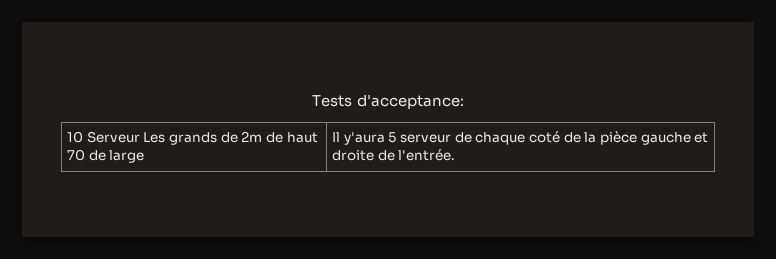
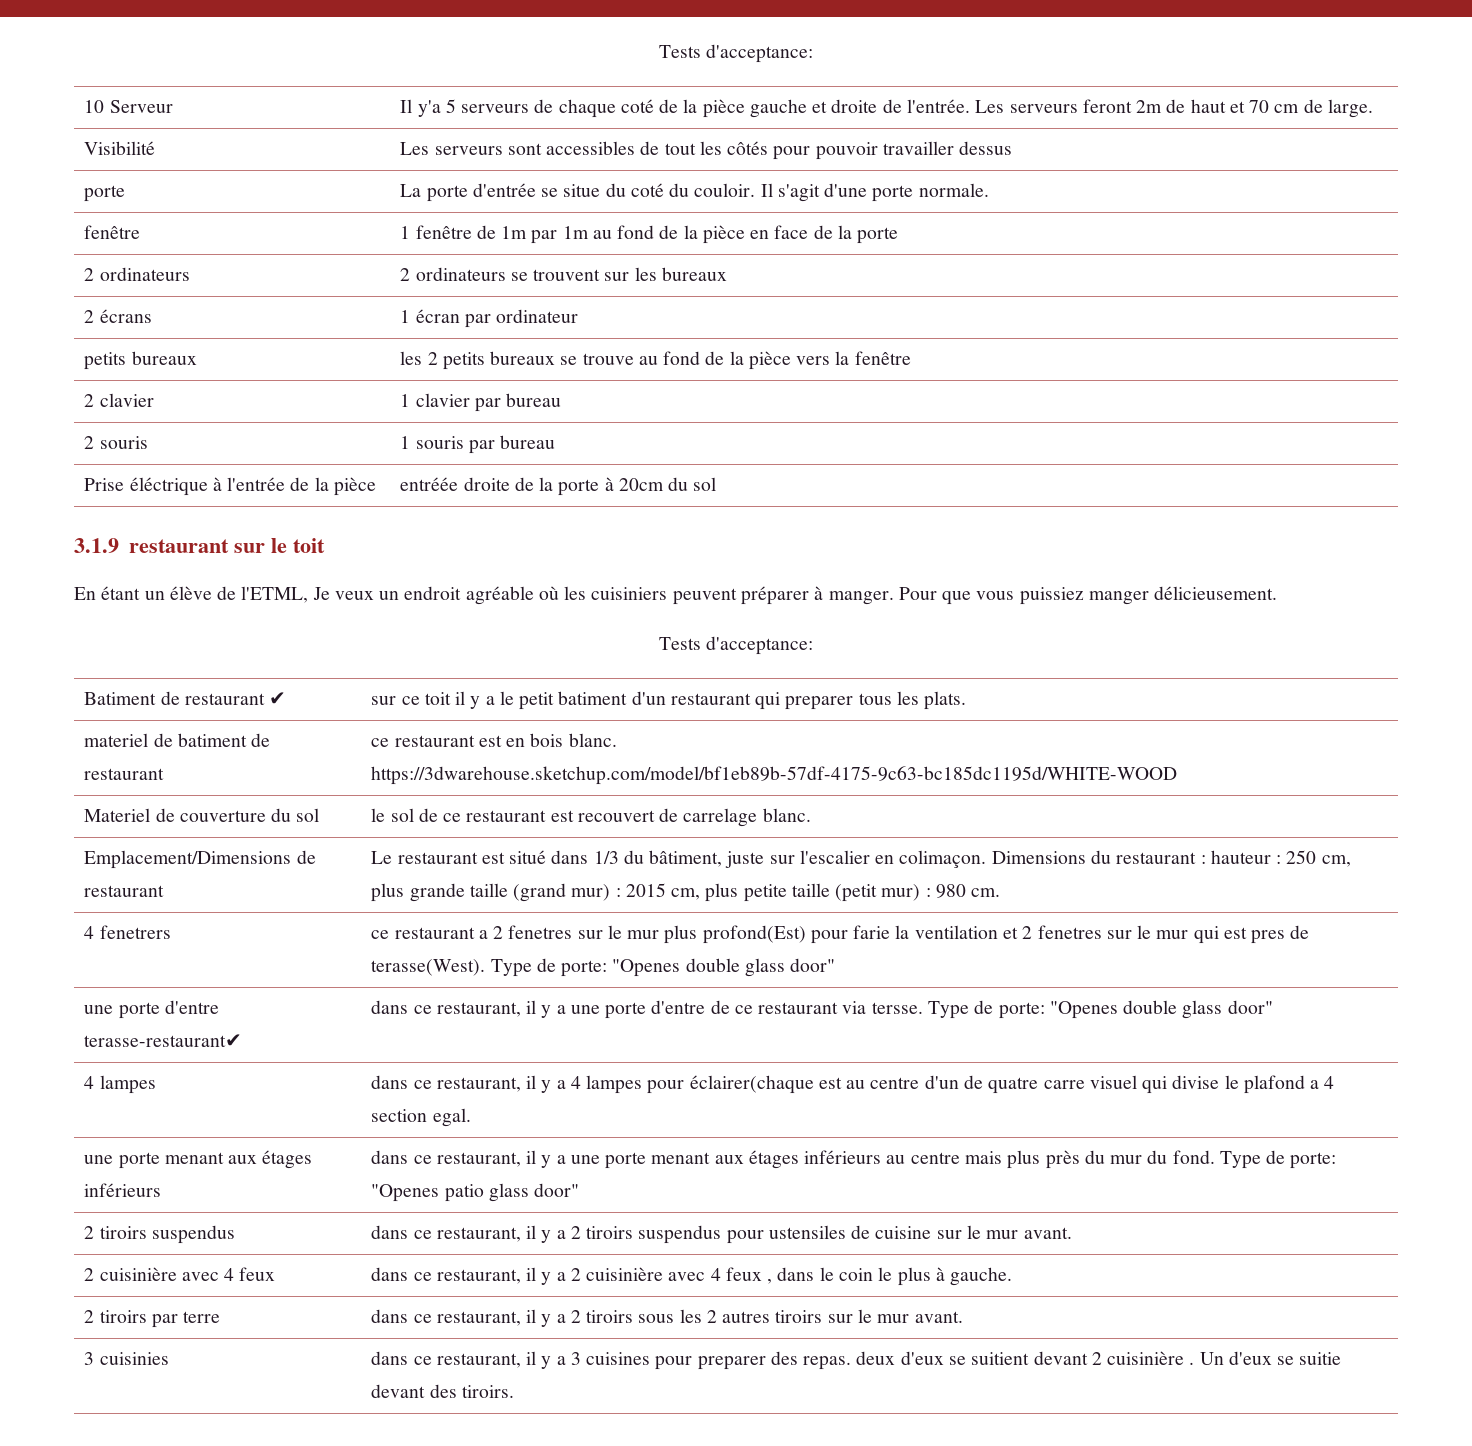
- 10 Serveur Les grands de 2m de haut 70 de large | Il y'aura 5 serveur de chaque coté de la pièce gauche et droite de l'entrée.
+ 10 Serveur | Il y'a 5 serveurs de chaque coté de la pièce gauche et droite de l'entrée. Les serveurs feront 2m de haut et 70 cm de large.
+ Visibilité | Les serveurs sont accessibles de tout les côtés pour pouvoir travailler dessus
+ porte | La porte d'entrée se situe du coté du couloir. Il s'agit d'une porte normale.
+ fenêtre | 1 fenêtre de 1m par 1m au fond de la pièce en face de la porte
+ 2 ordinateurs | 2 ordinateurs se trouvent sur les bureaux
+ 2 écrans | 1 écran par ordinateur
+ petits bureaux | les 2 petits bureaux se trouve au fond de la pièce vers la fenêtre
+ 2 clavier | 1 clavier par bureau
+ 2 souris | 1 souris par bureau
+ Prise éléctrique à l'entrée de la pièce | entréée droite de la porte à 20cm du sol
+ 3.1.9 restaurant sur le toit
+ En étant un élève de l'ETML, Je veux un endroit agréable où les cuisiniers peuvent préparer à manger. Pour que vous puissiez manger délicieusement.
+ Tests d'acceptance:
+ Batiment de restaurant ✔ | sur ce toit il y a le petit batiment d'un restaurant qui preparer tous les plats.
+ materiel de batiment de restaurant | ce restaurant est en bois blanc. https://3dwarehouse.sketchup.com/model/bf1eb89b-57df-4175-9c63-bc185dc1195d/WHITE-WOOD
+ Materiel de couverture du sol | le sol de ce restaurant est recouvert de carrelage blanc.
+ Emplacement/Dimensions de restaurant | Le restaurant est situé dans 1/3 du bâtiment, juste sur l'escalier en colimaçon. Dimensions du restaurant : hauteur : 250 cm, plus grande taille (grand mur) : 2015 cm, plus petite taille (petit mur) : 980 cm.
+ 4 fenetrers | ce restaurant a 2 fenetres sur le mur plus profond(Est) pour farie la ventilation et 2 fenetres sur le mur qui est pres de terasse(West). Type de porte: "Openes double glass door"
+ une porte d'entre terasse-restaurant✔ | dans ce restaurant, il y a une porte d'entre de ce restaurant via tersse. Type de porte: "Openes double glass door"
+ 4 lampes | dans ce restaurant, il y a 4 lampes pour éclairer(chaque est au centre d'un de quatre carre visuel qui divise le plafond a 4 section egal.
+ une porte menant aux étages inférieurs | dans ce restaurant, il y a une porte menant aux étages inférieurs au centre mais plus près du mur du fond. Type de porte: "Openes patio glass door"
+ 2 tiroirs suspendus | dans ce restaurant, il y a 2 tiroirs suspendus pour ustensiles de cuisine sur le mur avant.
+ 2 cuisinière avec 4 feux | dans ce restaurant, il y a 2 cuisinière avec 4 feux , dans le coin le plus à gauche.
+ 2 tiroirs par terre | dans ce restaurant, il y a 2 tiroirs sous les 2 autres tiroirs sur le mur avant.
+ 3 cuisinies | dans ce restaurant, il y a 3 cuisines pour preparer des repas. deux d'eux se suitient devant 2 cuisinière . Un d'eux se suitie devant des tiroirs.

